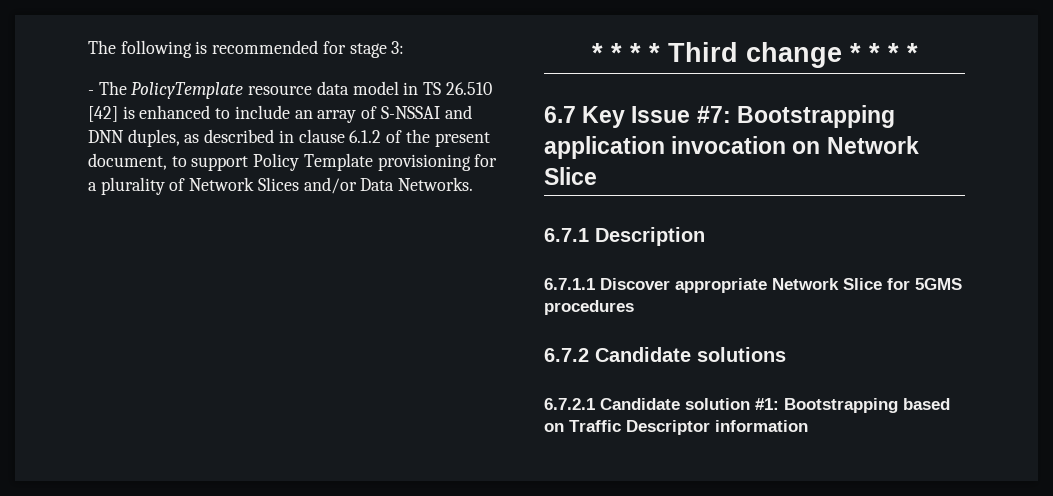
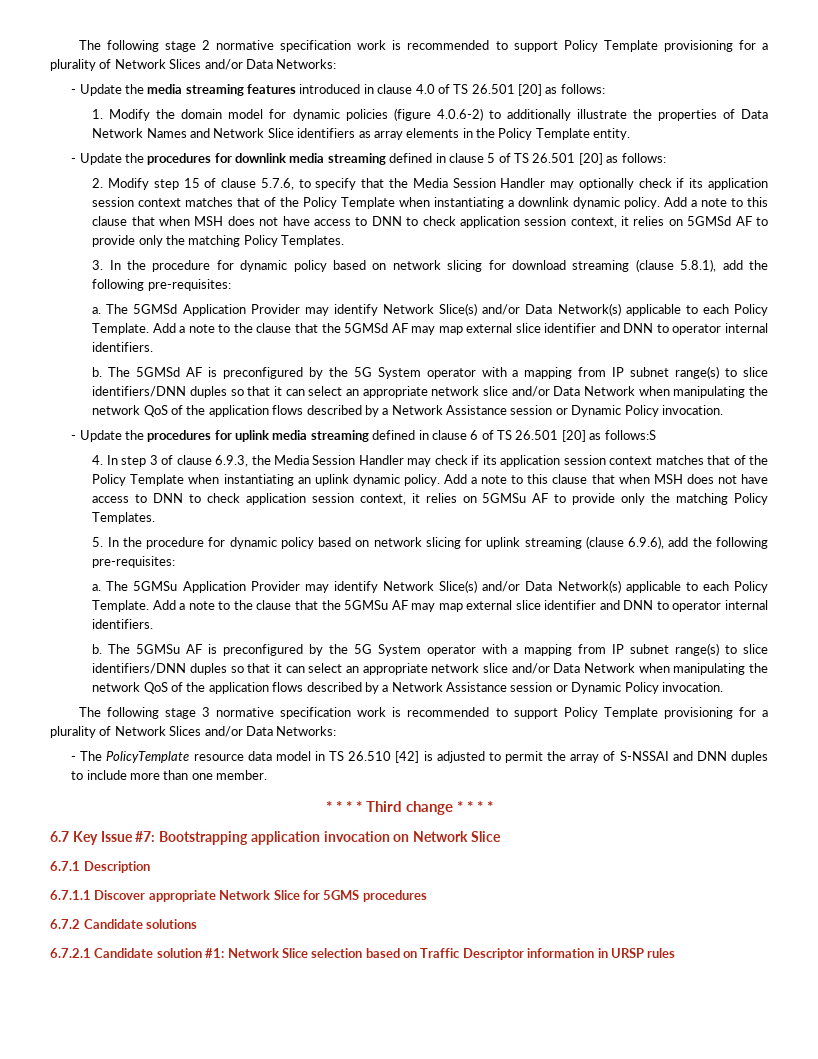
- The following is recommended for stage 3:
- - The PolicyTemplate resource data model in TS 26.510 [42] is enhanced to include an array of S-NSSAI and DNN duples, as described in clause 6.1.2 of the present document, to support Policy Template provisioning for a plurality of Network Slices and/or Data Networks.
+ The following stage 2 normative specification work is recommended to support Policy Template provisioning for a plurality of Network Slices and/or Data Networks:
+ - Update the media streaming features introduced in clause 4.0 of TS 26.501 [20] as follows:
+ 1. Modify the domain model for dynamic policies (figure 4.0.6-2) to additionally illustrate the properties of Data Network Names and Network Slice identifiers as array elements in the Policy Template entity.
+ - Update the procedures for downlink media streaming defined in clause 5 of TS 26.501 [20] as follows:
+ 2. Modify step 15 of clause 5.7.6, to specify that the Media Session Handler may optionally check if its application session context matches that of the Policy Template when instantiating a downlink dynamic policy. Add a note to this clause that when MSH does not have access to DNN to check application session context, it relies on 5GMSd AF to provide only the matching Policy Templates.
+ 3. In the procedure for dynamic policy based on network slicing for download streaming (clause 5.8.1), add the following pre-requisites:
+ a. The 5GMSd Application Provider may identify Network Slice(s) and/or Data Network(s) applicable to each Policy Template. Add a note to the clause that the 5GMSd AF may map external slice identifier and DNN to operator internal identifiers.
+ b. The 5GMSd AF is preconfigured by the 5G System operator with a mapping from IP subnet range(s) to slice identifiers/DNN duples so that it can select an appropriate network slice and/or Data Network when manipulating the network QoS of the application flows described by a Network Assistance session or Dynamic Policy invocation.
+ - Update the procedures for uplink media streaming defined in clause 6 of TS 26.501 [20] as follows:S
+ 4. In step 3 of clause 6.9.3, the Media Session Handler may check if its application session context matches that of the Policy Template when instantiating an uplink dynamic policy. Add a note to this clause that when MSH does not have access to DNN to check application session context, it relies on 5GMSu AF to provide only the matching Policy Templates.
+ 5. In the procedure for dynamic policy based on network slicing for uplink streaming (clause 6.9.6), add the following pre-requisites:
+ a. The 5GMSu Application Provider may identify Network Slice(s) and/or Data Network(s) applicable to each Policy Template. Add a note to the clause that the 5GMSu AF may map external slice identifier and DNN to operator internal identifiers.
+ b. The 5GMSu AF is preconfigured by the 5G System operator with a mapping from IP subnet range(s) to slice identifiers/DNN duples so that it can select an appropriate network slice and/or Data Network when manipulating the network QoS of the application flows described by a Network Assistance session or Dynamic Policy invocation.
+ The following stage 3 normative specification work is recommended to support Policy Template provisioning for a plurality of Network Slices and/or Data Networks:
+ - The PolicyTemplate resource data model in TS 26.510 [42] is adjusted to permit the array of S-NSSAI and DNN duples to include more than one member.
- 6.7.2.1 Candidate solution #1: Bootstrapping based on Traffic Descriptor information
+ 6.7.2.1 Candidate solution #1: Network Slice selection based on Traffic Descriptor information in URSP rules

